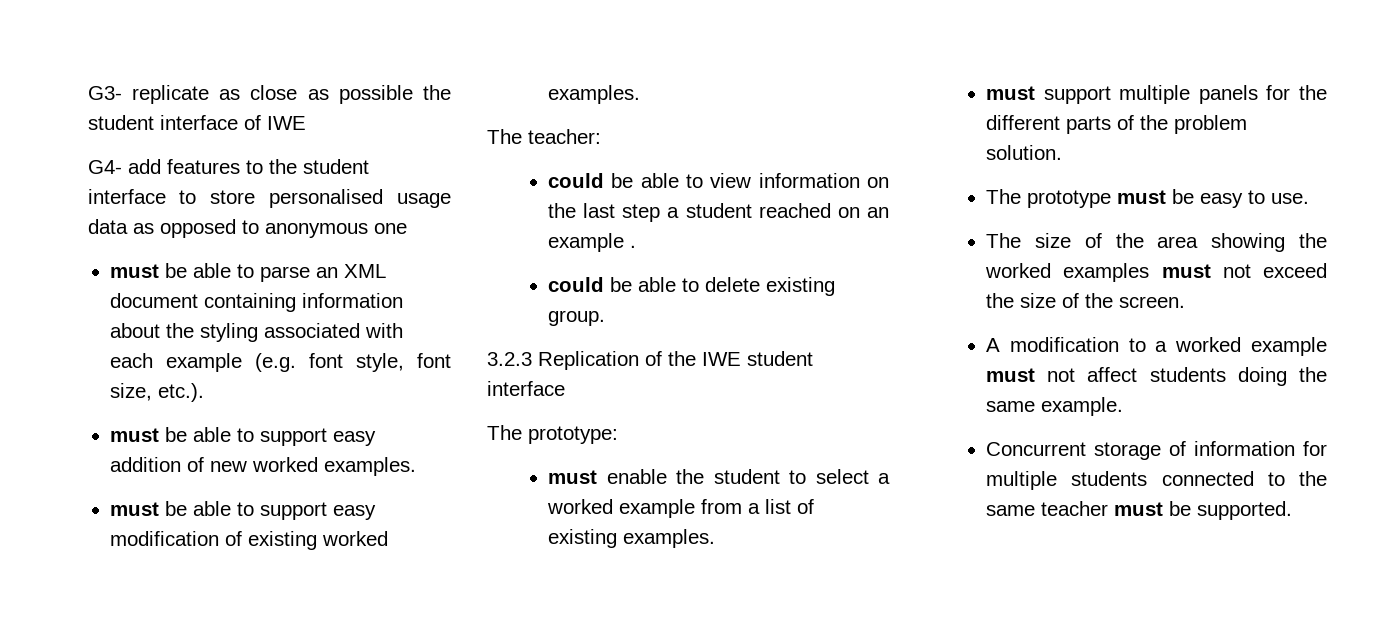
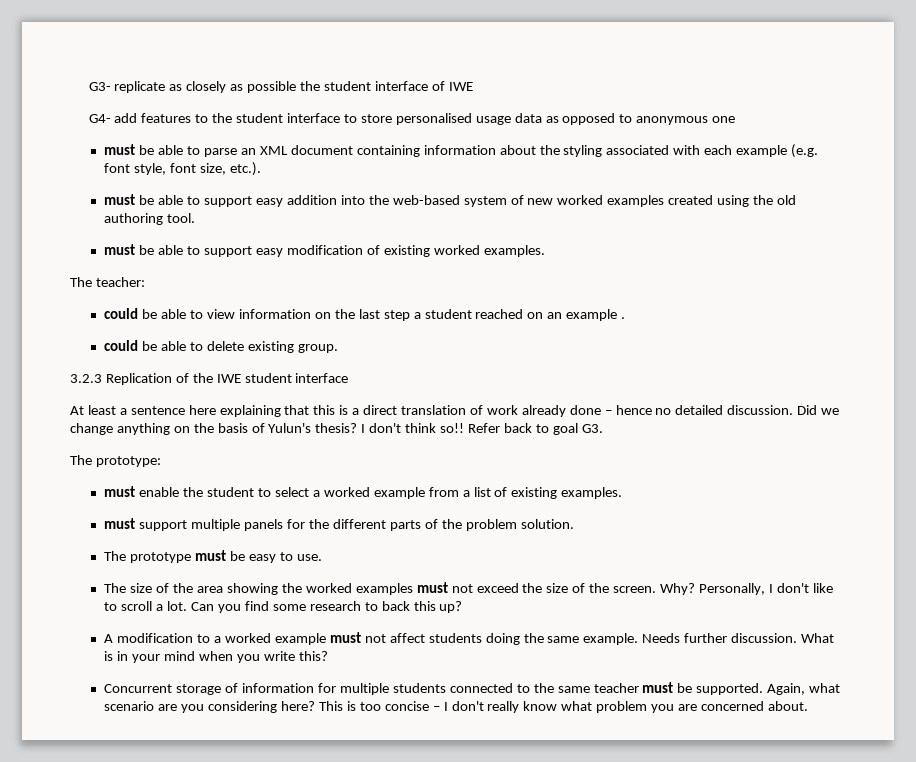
- G3- replicate as close as possible the student interface of IWE
+ G3- replicate as closely as possible the student interface of IWE
- must be able to support easy addition of new worked examples.
+ must be able to support easy addition into the web-based system of new worked examples created using the old authoring tool.
+ At least a sentence here explaining that this is a direct translation of work already done – hence no detailed discussion. Did we change anything on the basis of Yulun's thesis? I don't think so!! Refer back to goal G3.
+ Why? Personally, I don't like to scroll a lot. Can you find some research to back this up?
+ Needs further discussion. What is in your mind when you write this?
+ Again, what scenario are you considering here? This is too concise – I don't really know what problem you are concerned about.

